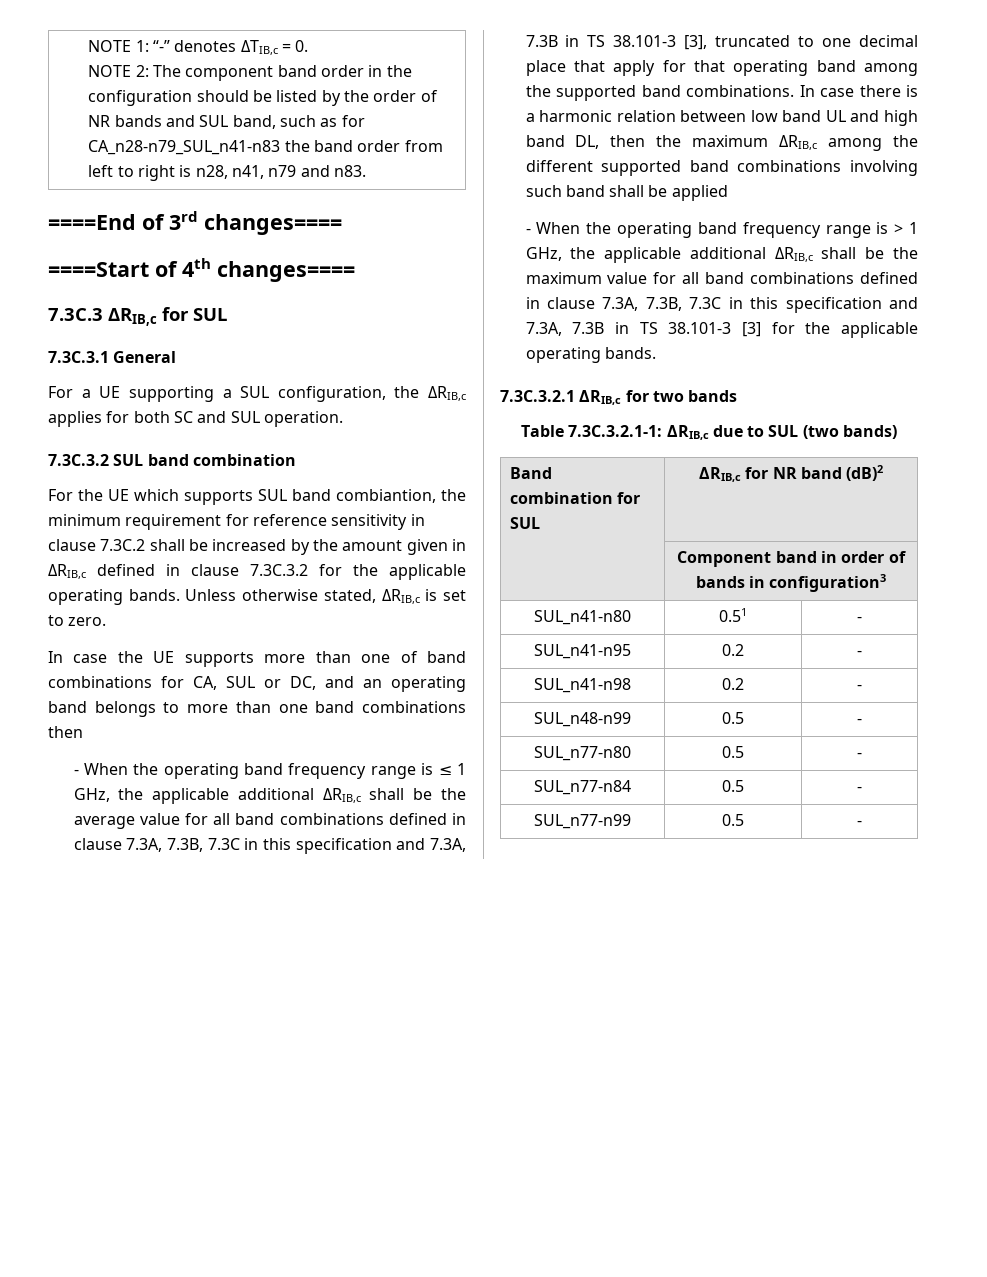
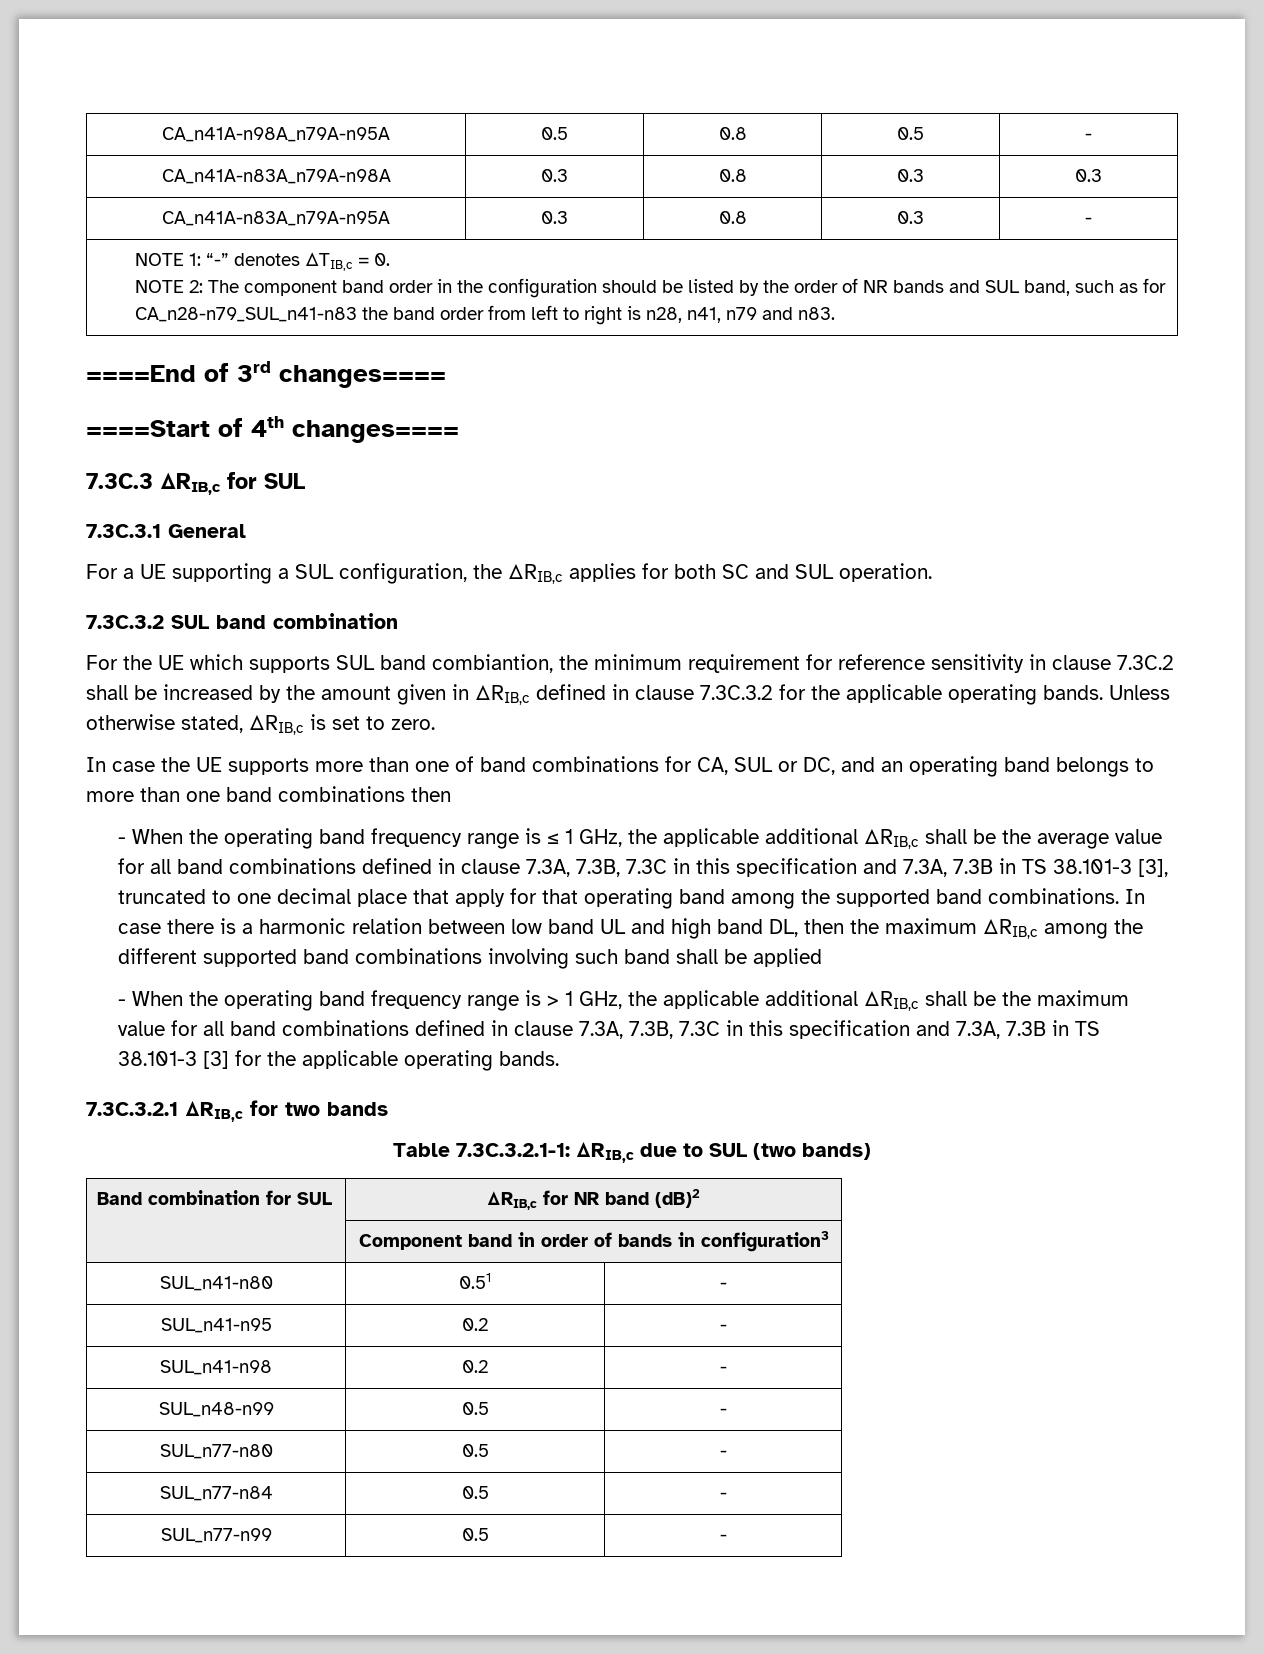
+ CA_n41A-n98A_n79A-n95A | 0.5 | 0.8 | 0.5 | -
+ CA_n41A-n83A_n79A-n98A | 0.3 | 0.8 | 0.3 | 0.3
+ CA_n41A-n83A_n79A-n95A | 0.3 | 0.8 | 0.3 | -

